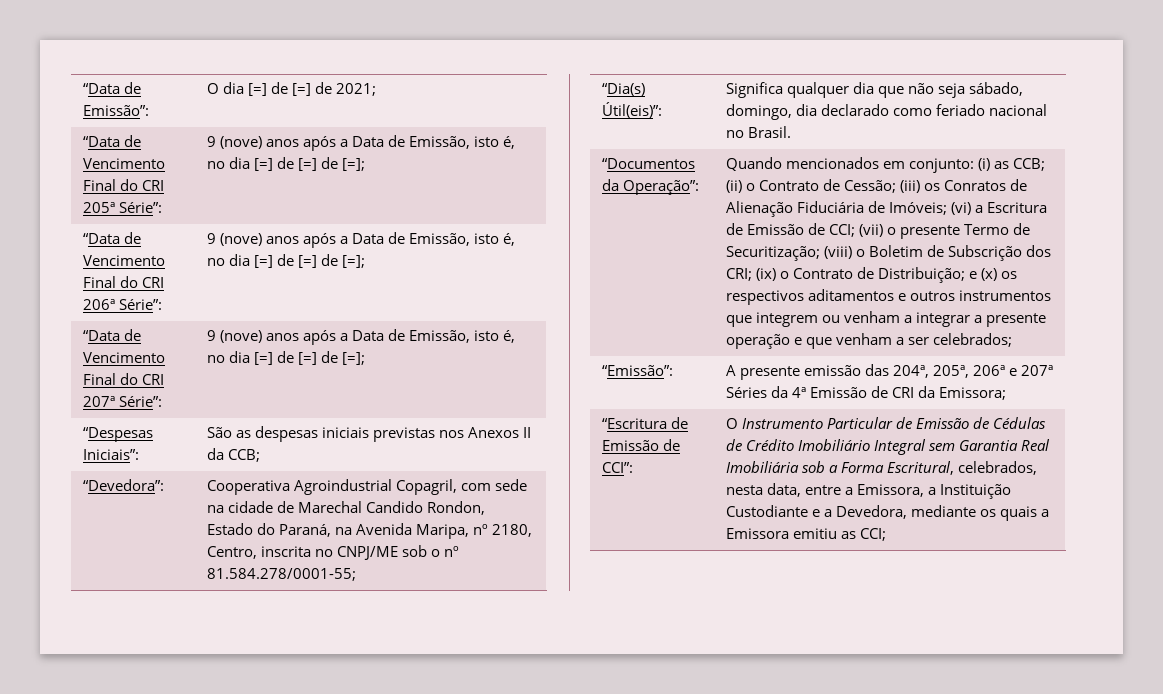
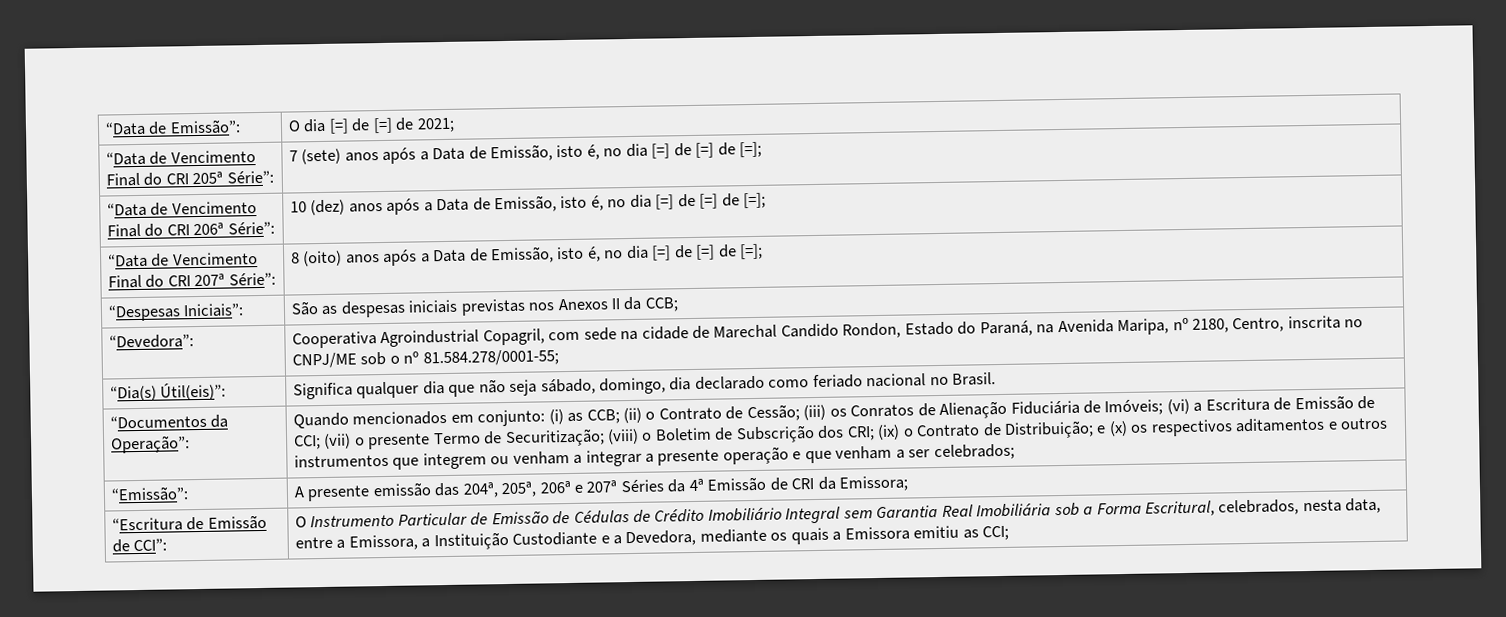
- “Data de Vencimento Final do CRI 205ª Série”: | 9 (nove) anos após a Data de Emissão, isto é, no dia [=] de [=] de [=];
+ “Data de Vencimento Final do CRI 205ª Série”: | 7 (sete) anos após a Data de Emissão, isto é, no dia [=] de [=] de [=];
- “Data de Vencimento Final do CRI 206ª Série”: | 9 (nove) anos após a Data de Emissão, isto é, no dia [=] de [=] de [=];
+ “Data de Vencimento Final do CRI 206ª Série”: | 10 (dez) anos após a Data de Emissão, isto é, no dia [=] de [=] de [=];
- “Data de Vencimento Final do CRI 207ª Série”: | 9 (nove) anos após a Data de Emissão, isto é, no dia [=] de [=] de [=];
+ “Data de Vencimento Final do CRI 207ª Série”: | 8 (oito) anos após a Data de Emissão, isto é, no dia [=] de [=] de [=];

